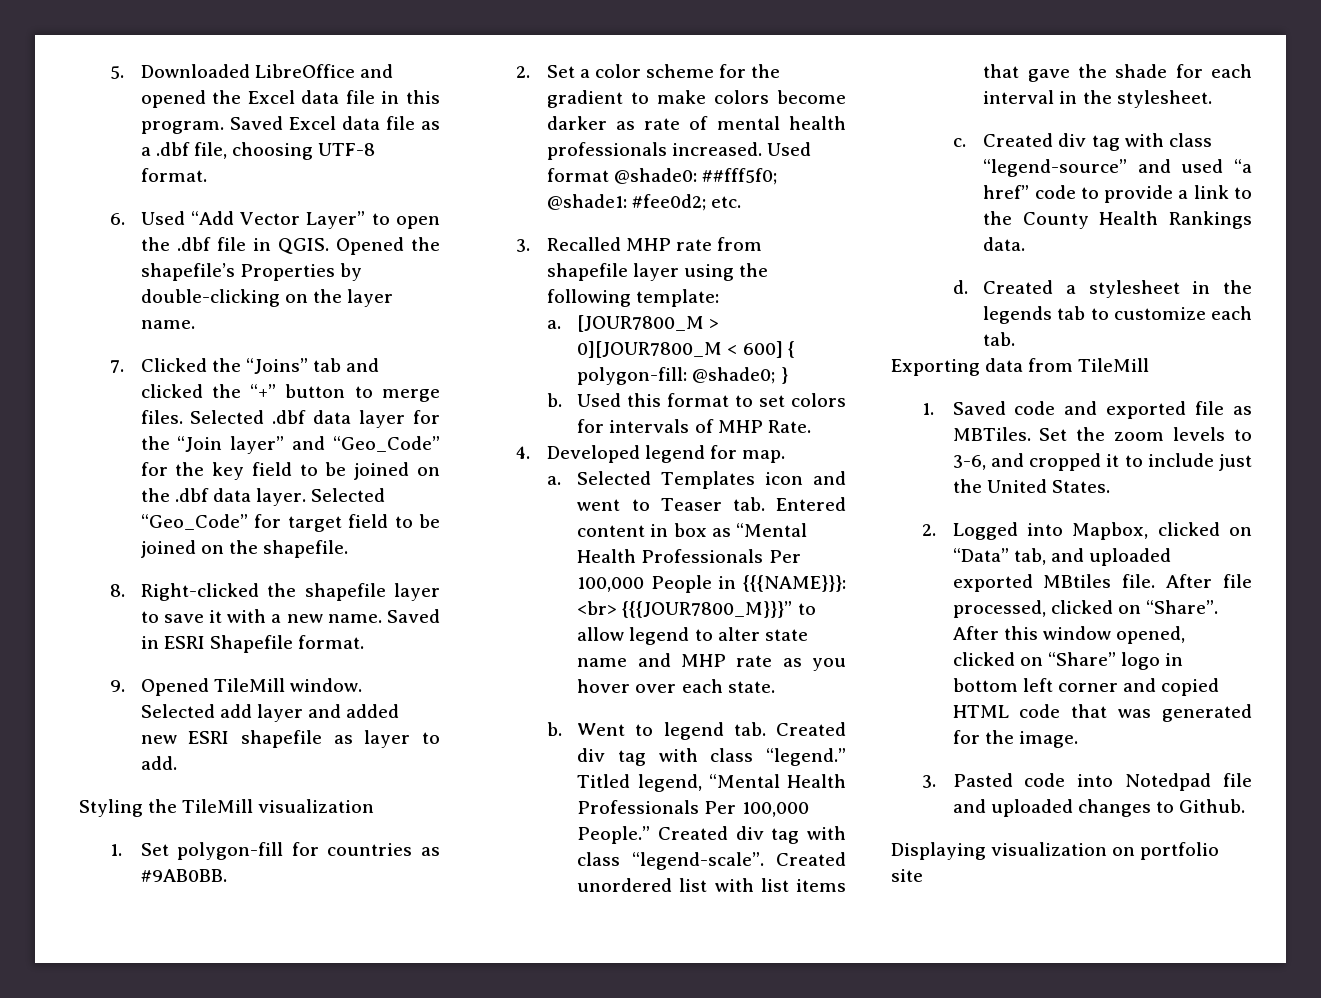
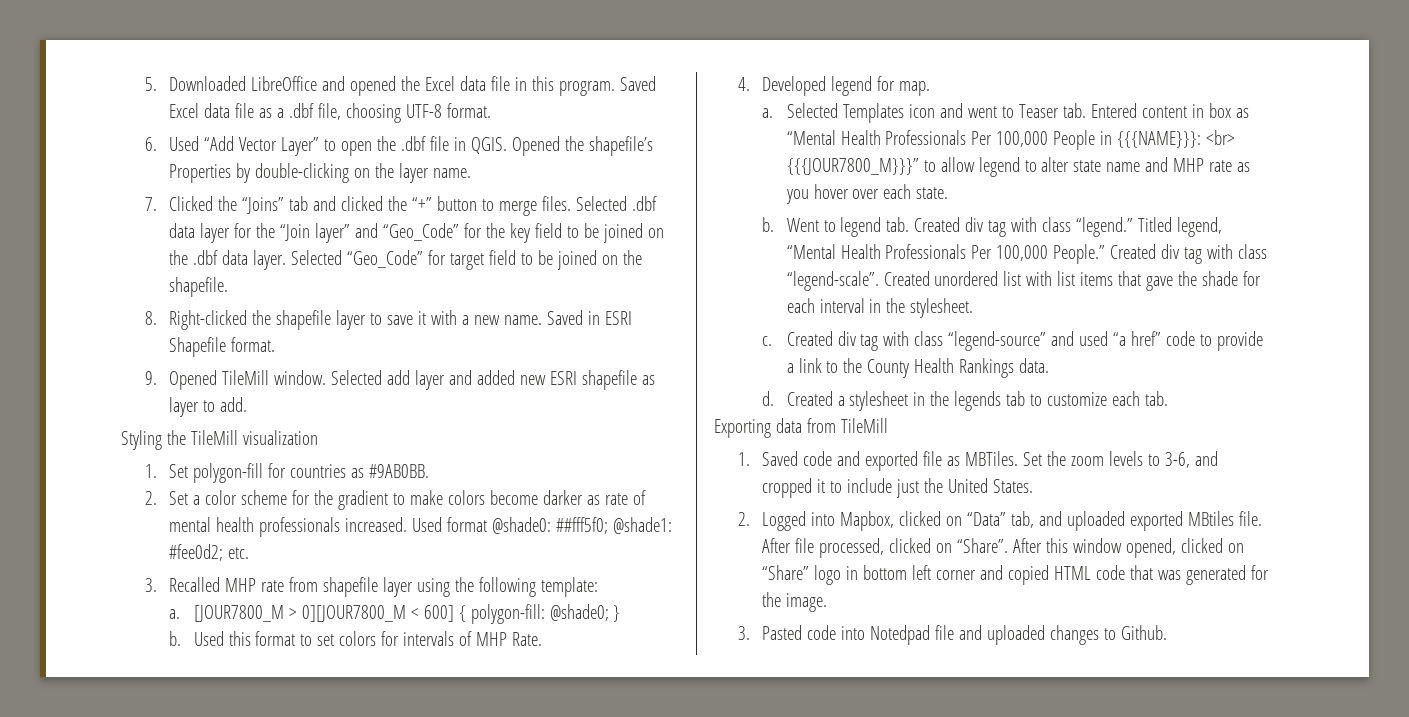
- Displaying visualization on portfolio site

